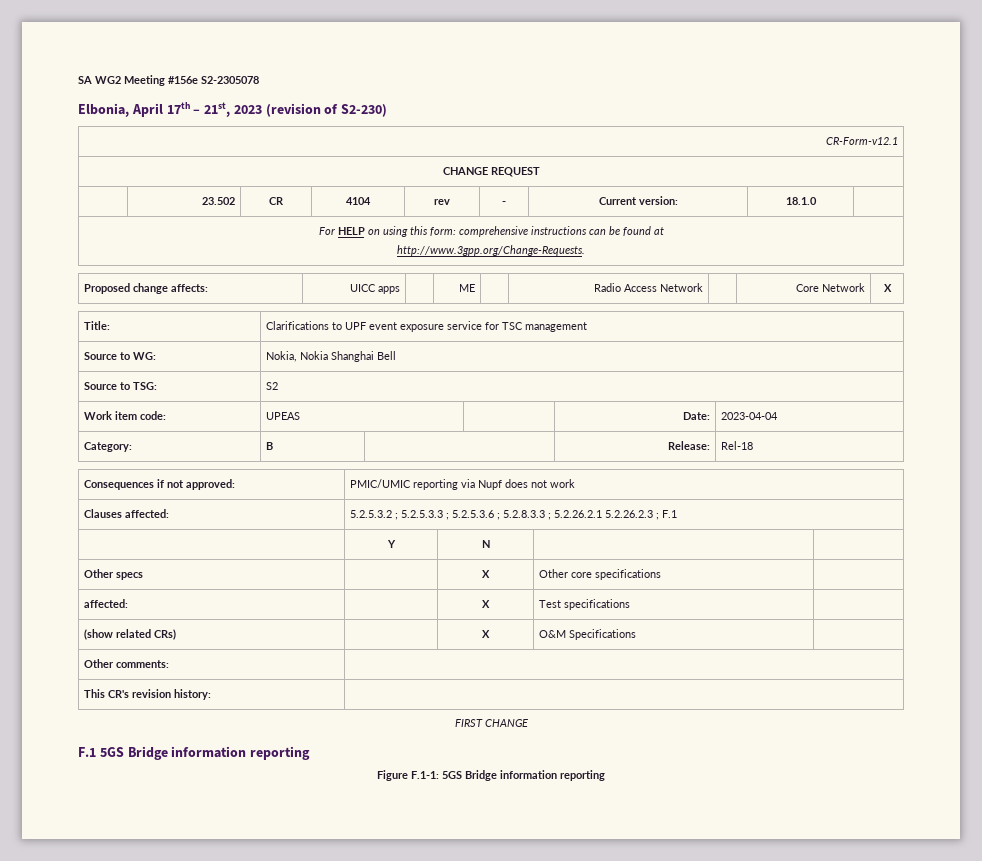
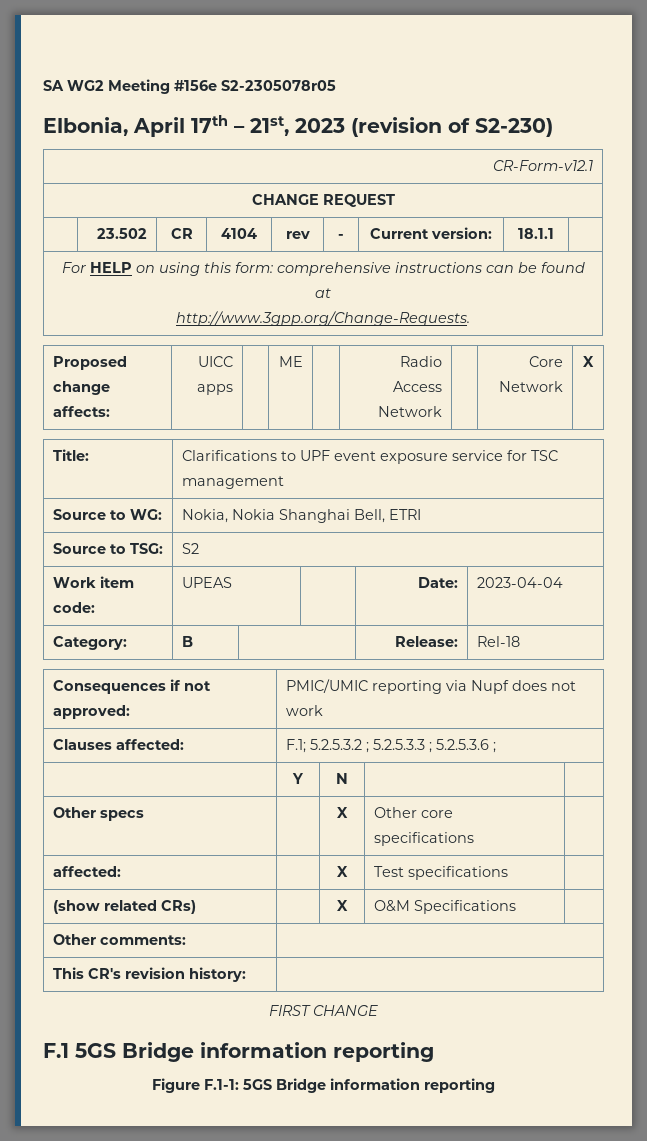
- SA WG2 Meeting #156e S2-2305078
+ SA WG2 Meeting #156e S2-2305078r05
- | 23.502 | CR | 4104 | rev | - | Current version: | 18.1.0 |
+ | 23.502 | CR | 4104 | rev | - | Current version: | 18.1.1 |
- Source to WG: | Nokia, Nokia Shanghai Bell
+ Source to WG: | Nokia, Nokia Shanghai Bell, ETRI
- Clauses affected: | 5.2.5.3.2 ; 5.2.5.3.3 ; 5.2.5.3.6 ; 5.2.8.3.3 ; 5.2.26.2.1 5.2.26.2.3 ; F.1
+ Clauses affected: | F.1; 5.2.5.3.2 ; 5.2.5.3.3 ; 5.2.5.3.6 ;

